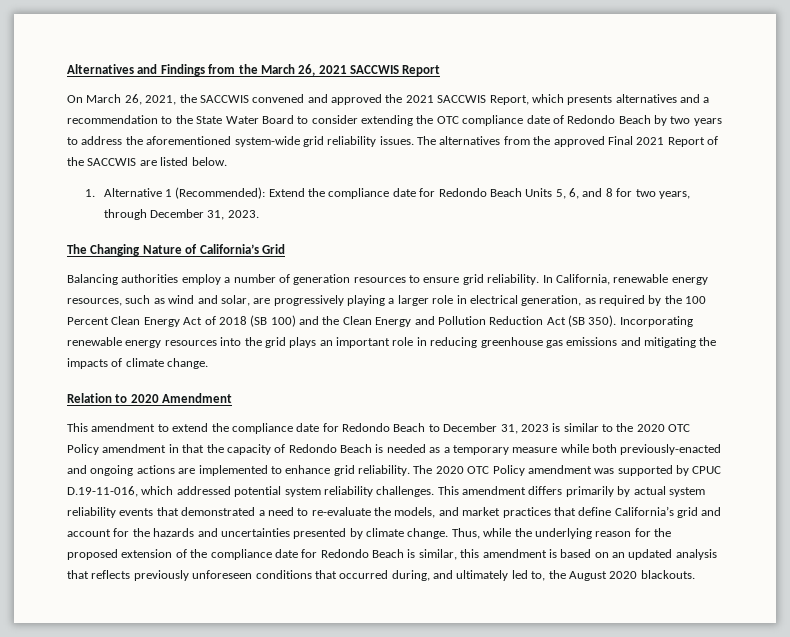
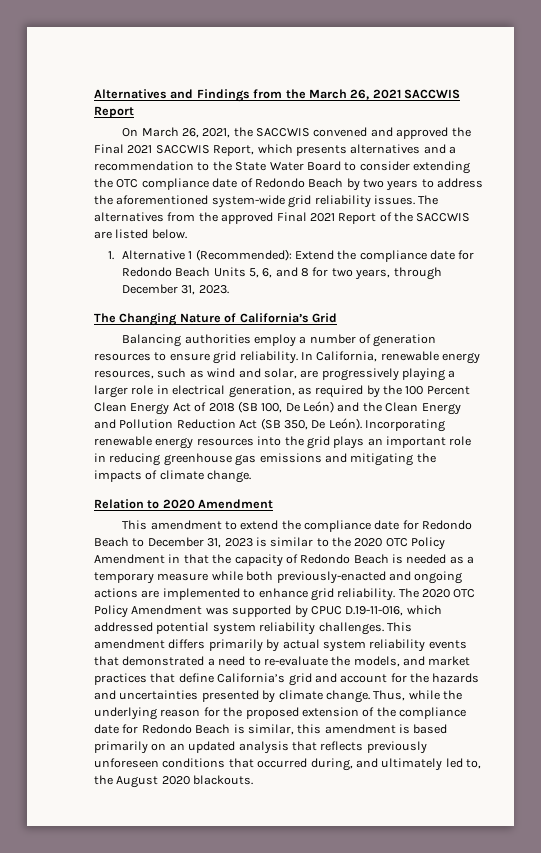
- On March 26, 2021, the SACCWIS convened and approved the 2021 SACCWIS Report, which presents alternatives and a recommendation to the State Water Board to consider extending the OTC compliance date of Redondo Beach by two years to address the aforementioned system-wide grid reliability issues.
+ On March 26, 2021, the SACCWIS convened and approved the Final 2021 SACCWIS Report, which presents alternatives and a recommendation to the State Water Board to consider extending the OTC compliance date of Redondo Beach by two years to address the aforementioned system-wide grid reliability issues.
- In California, renewable energy resources, such as wind and solar, are progressively playing a larger role in electrical generation, as required by the 100 Percent Clean Energy Act of 2018 (SB 100) and the Clean Energy and Pollution Reduction Act (SB 350).
+ In California, renewable energy resources, such as wind and solar, are progressively playing a larger role in electrical generation, as required by the 100 Percent Clean Energy Act of 2018 (SB 100, De León) and the Clean Energy and Pollution Reduction Act (SB 350, De León).
- This amendment to extend the compliance date for Redondo Beach to December 31, 2023 is similar to the 2020 OTC Policy amendment in that the capacity of Redondo Beach is needed as a temporary measure while both previously-enacted and ongoing actions are implemented to enhance grid reliability.
+ This amendment to extend the compliance date for Redondo Beach to December 31, 2023 is similar to the 2020 OTC Policy Amendment in that the capacity of Redondo Beach is needed as a temporary measure while both previously-enacted and ongoing actions are implemented to enhance grid reliability.
- The 2020 OTC Policy amendment was supported by CPUC D.19-11-016, which addressed potential system reliability challenges.
+ The 2020 OTC Policy Amendment was supported by CPUC D.19-11-016, which addressed potential system reliability challenges.
- Thus, while the underlying reason for the proposed extension of the compliance date for Redondo Beach is similar, this amendment is based on an updated analysis that reflects previously unforeseen conditions that occurred during, and ultimately led to, the August 2020 blackouts.
+ Thus, while the underlying reason for the proposed extension of the compliance date for Redondo Beach is similar, this amendment is based primarily on an updated analysis that reflects previously unforeseen conditions that occurred during, and ultimately led to, the August 2020 blackouts.

